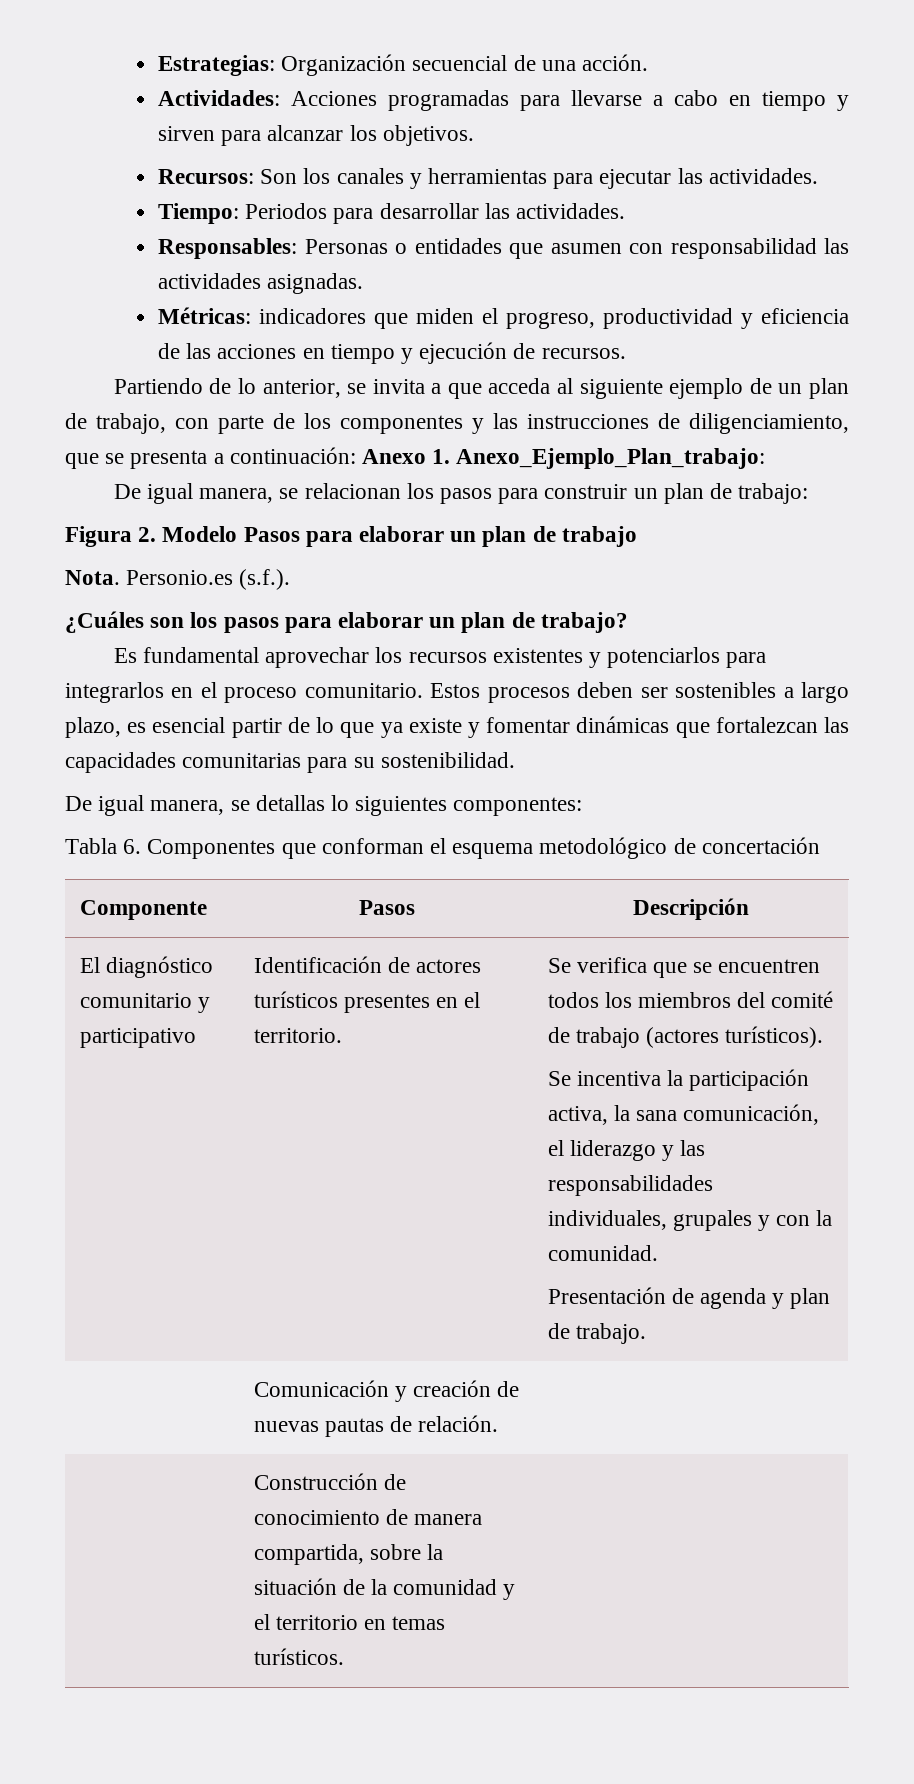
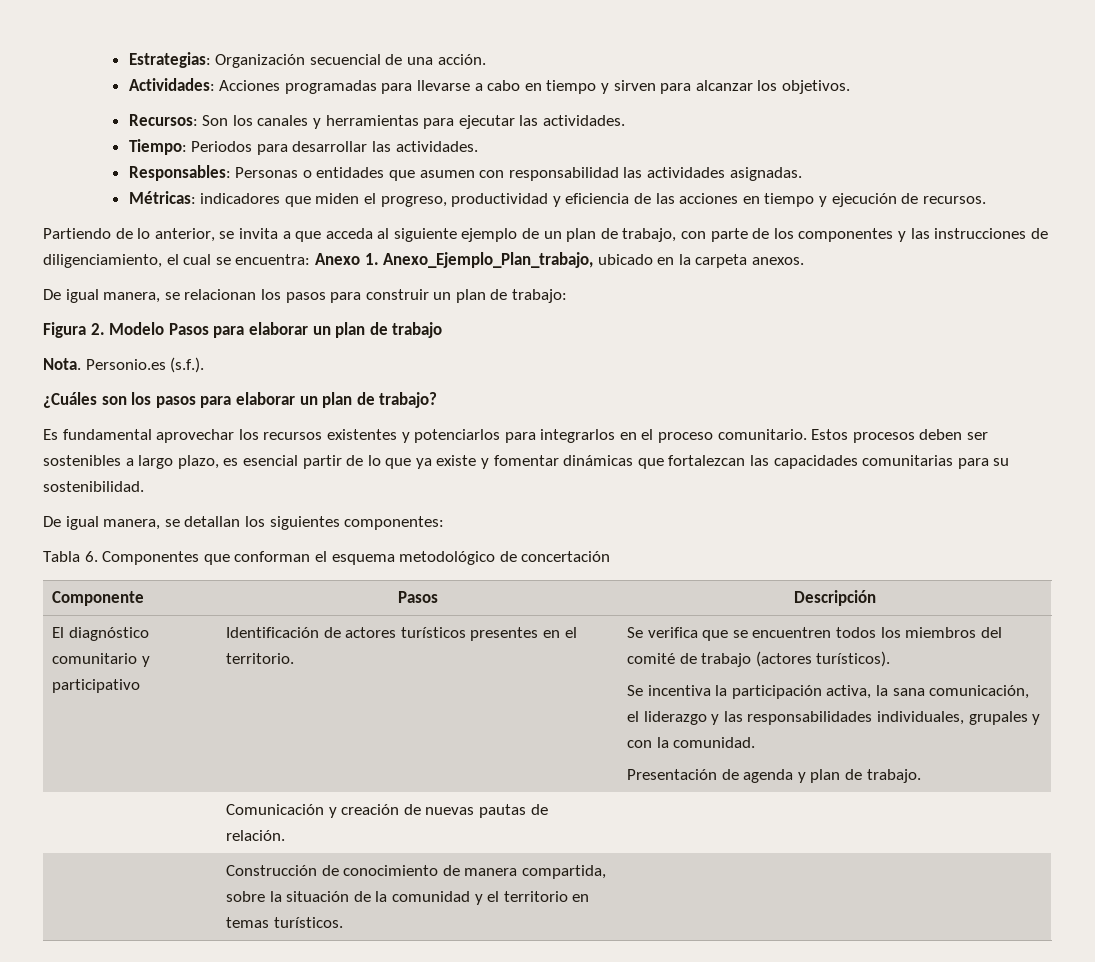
- Partiendo de lo anterior, se invita a que acceda al siguiente ejemplo de un plan de trabajo, con parte de los componentes y las instrucciones de diligenciamiento, que se presenta a continuación: Anexo 1. Anexo_Ejemplo_Plan_trabajo:
+ Partiendo de lo anterior, se invita a que acceda al siguiente ejemplo de un plan de trabajo, con parte de los componentes y las instrucciones de diligenciamiento, el cual se encuentra: Anexo 1. Anexo_Ejemplo_Plan_trabajo, ubicado en la carpeta anexos.
- De igual manera, se detallas lo siguientes componentes:
+ De igual manera, se detallan los siguientes componentes:

